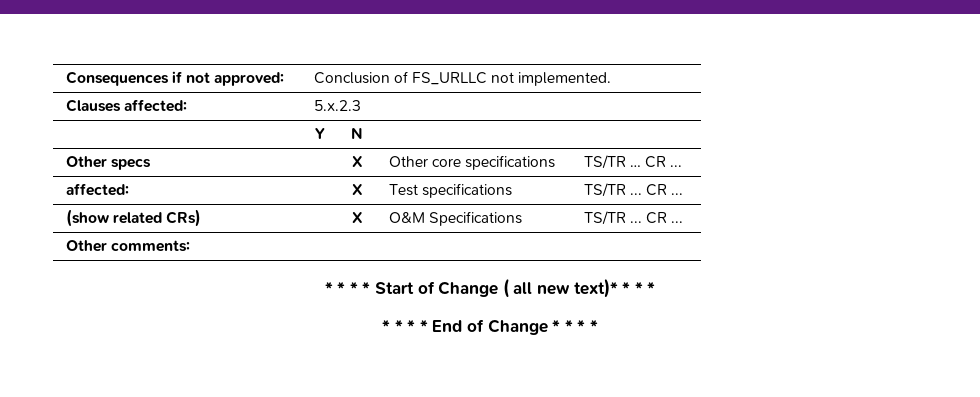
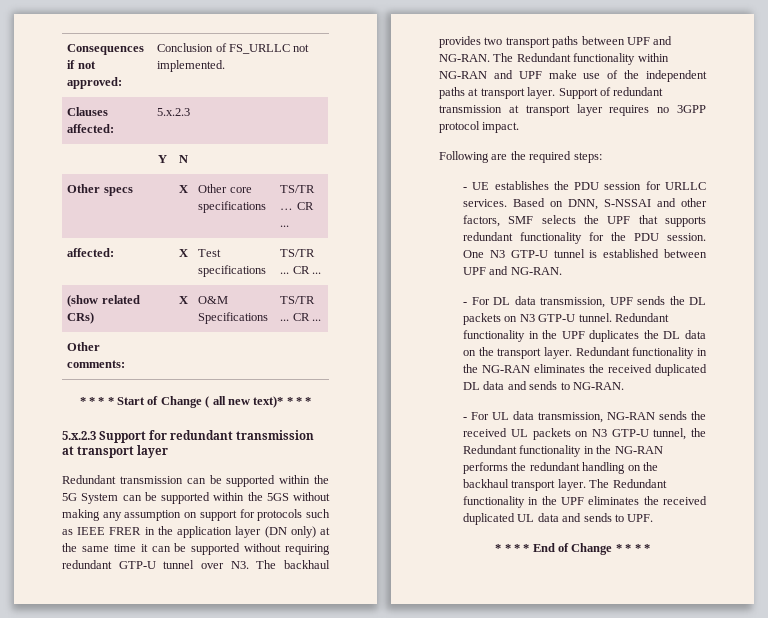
+ 5.x.2.3 Support for redundant transmission at transport layer
+ Redundant transmission can be supported within the 5G System can be supported within the 5GS without making any assumption on support for protocols such as IEEE FRER in the application layer (DN only) at the same time it can be supported without requiring redundant GTP-U tunnel over N3. The backhaul provides two transport paths between UPF and NG-RAN. The Redundant functionality within NG-RAN and UPF make use of the independent paths at transport layer. Support of redundant transmission at transport layer requires no 3GPP protocol impact.
+ Following are the required steps:
+ - UE establishes the PDU session for URLLC services. Based on DNN, S-NSSAI and other factors, SMF selects the UPF that supports redundant functionality for the PDU session. One N3 GTP-U tunnel is established between UPF and NG-RAN.
+ - For DL data transmission, UPF sends the DL packets on N3 GTP-U tunnel. Redundant functionality in the UPF duplicates the DL data on the transport layer. Redundant functionality in the NG-RAN eliminates the received duplicated DL data and sends to NG-RAN.
+ - For UL data transmission, NG-RAN sends the received UL packets on N3 GTP-U tunnel, the Redundant functionality in the NG-RAN performs the redundant handling on the backhaul transport layer. The Redundant functionality in the UPF eliminates the received duplicated UL data and sends to UPF.

